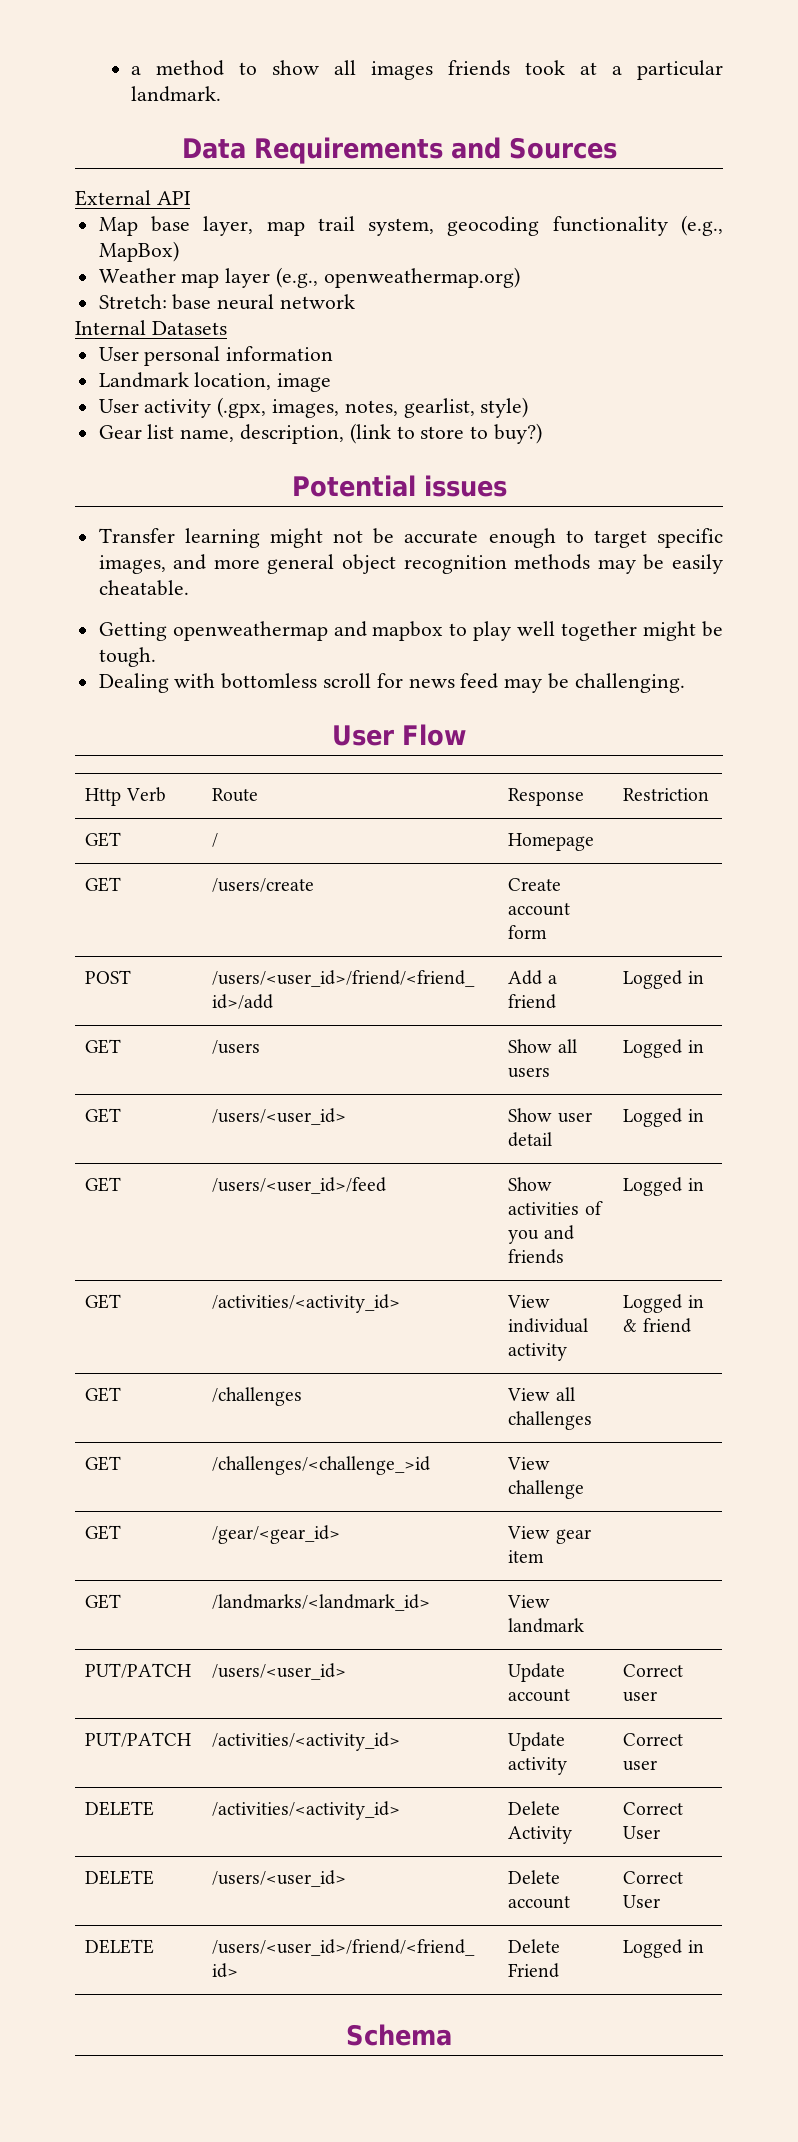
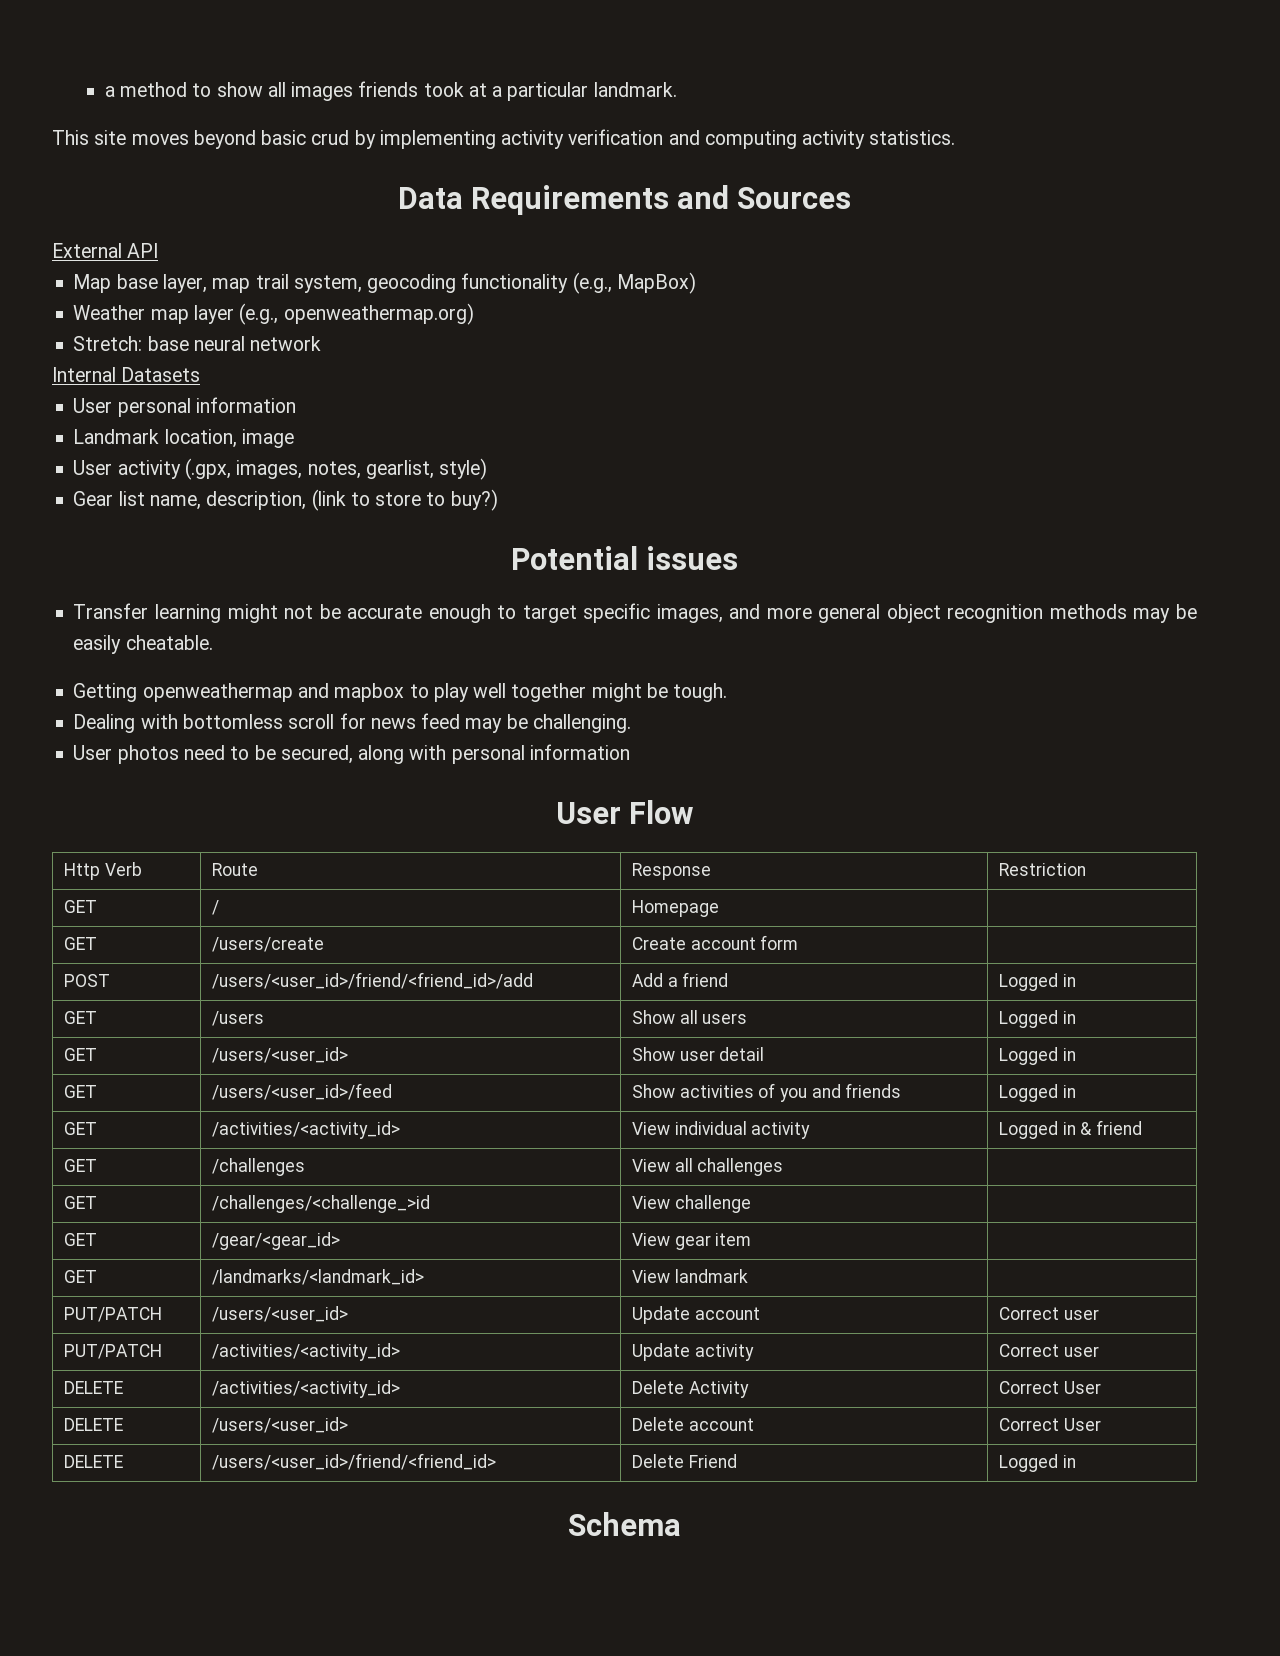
+ This site moves beyond basic crud by implementing activity verification and computing activity statistics.
+ User photos need to be secured, along with personal information

